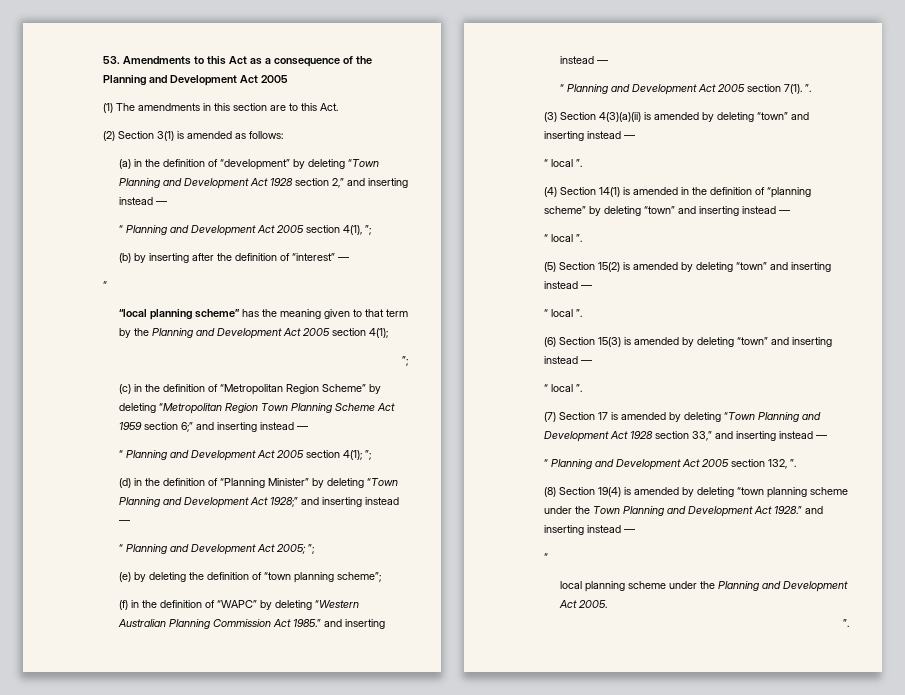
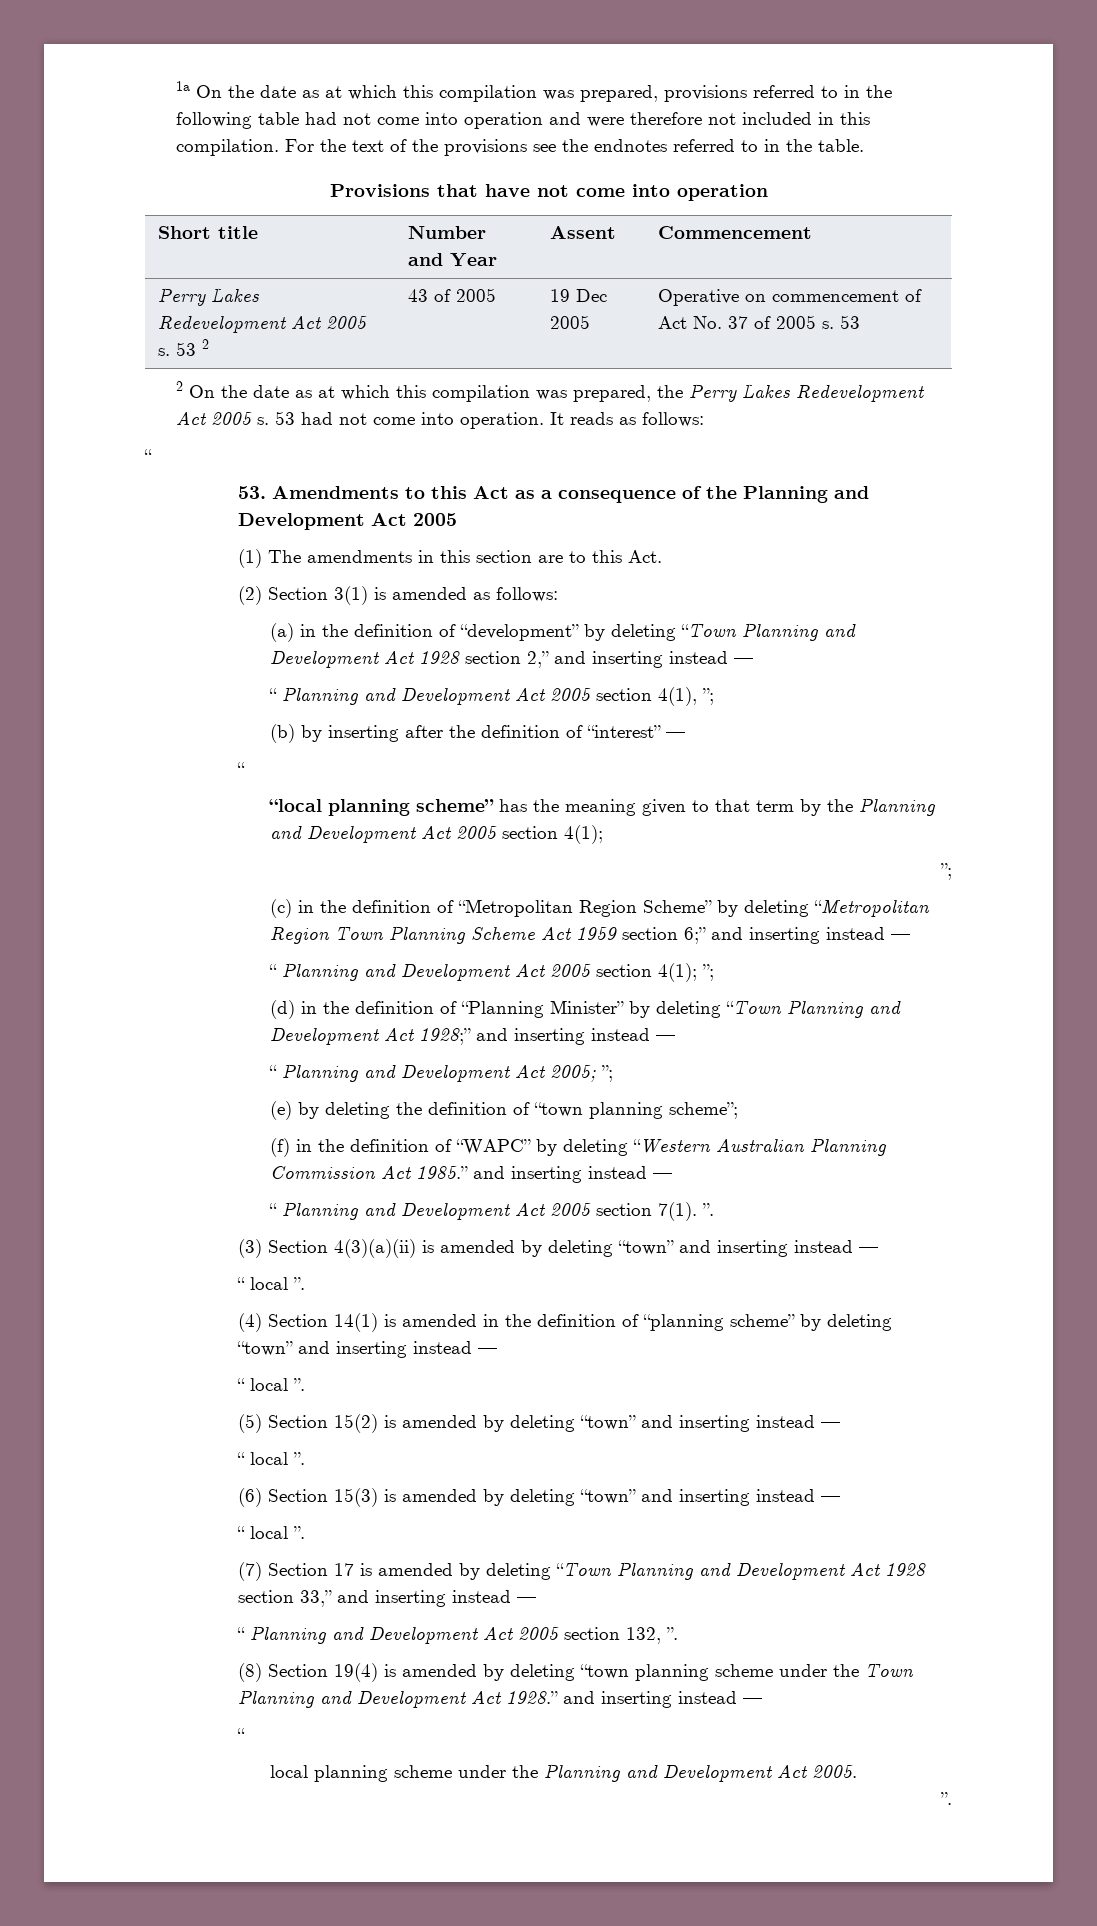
+ 1a On the date as at which this compilation was prepared, provisions referred to in the following table had not come into operation and were therefore not included in this compilation. For the text of the provisions see the endnotes referred to in the table.
+ Provisions that have not come into operation
+ Short title | Number and Year | Assent | Commencement
+ Perry Lakes Redevelopment Act 2005 s. 53 2 | 43 of 2005 | 19 Dec 2005 | Operative on commencement of Act No. 37 of 2005 s. 53
+ 2 On the date as at which this compilation was prepared, the Perry Lakes Redevelopment Act 2005 s. 53 had not come into operation. It reads as follows:
+ “

